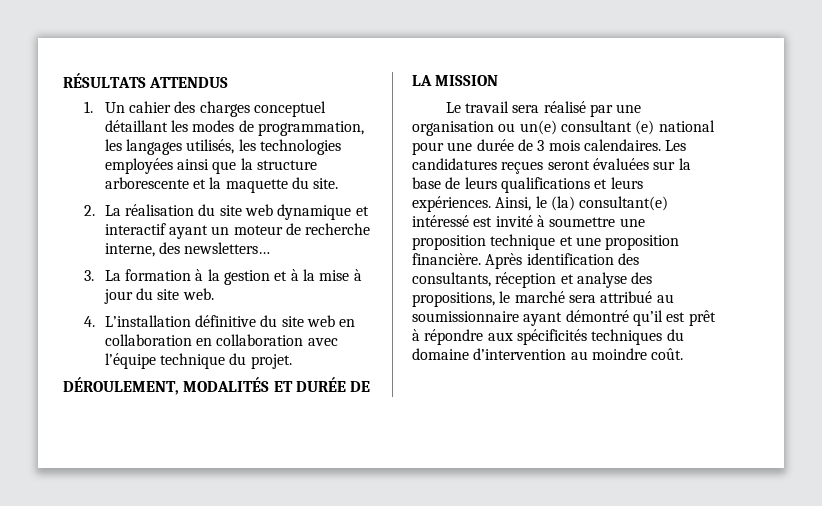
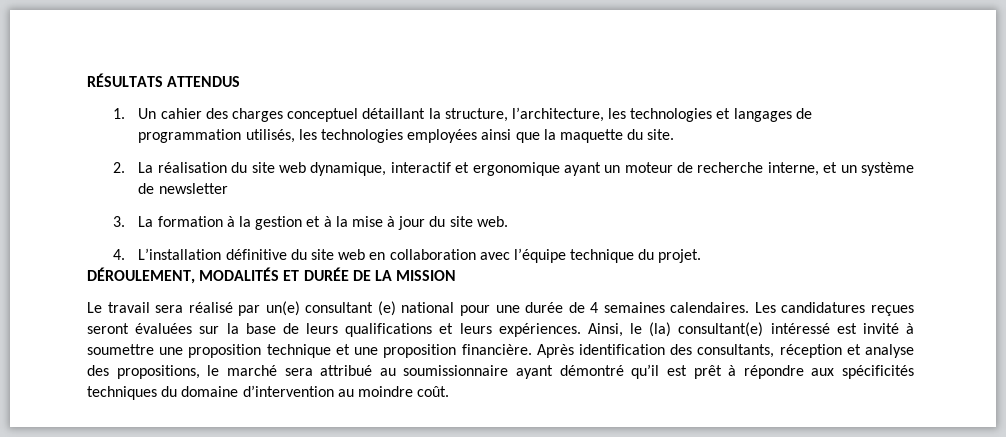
- 1. Un cahier des charges conceptuel détaillant les modes de programmation, les langages utilisés, les technologies employées ainsi que la structure arborescente et la maquette du site.
+ 1. Un cahier des charges conceptuel détaillant la structure, l’architecture, les technologies et langages de programmation utilisés, les technologies employées ainsi que la maquette du site.
- 2. La réalisation du site web dynamique et interactif ayant un moteur de recherche interne, des newsletters…
+ 2. La réalisation du site web dynamique, interactif et ergonomique ayant un moteur de recherche interne, et un système de newsletter
- 4. L’installation définitive du site web en collaboration en collaboration avec l’équipe technique du projet.
+ 4. L’installation définitive du site web en collaboration avec l’équipe technique du projet.
- Le travail sera réalisé par une organisation ou un(e) consultant (e) national pour une durée de 3 mois calendaires.
+ Le travail sera réalisé par un(e) consultant (e) national pour une durée de 4 semaines calendaires.

